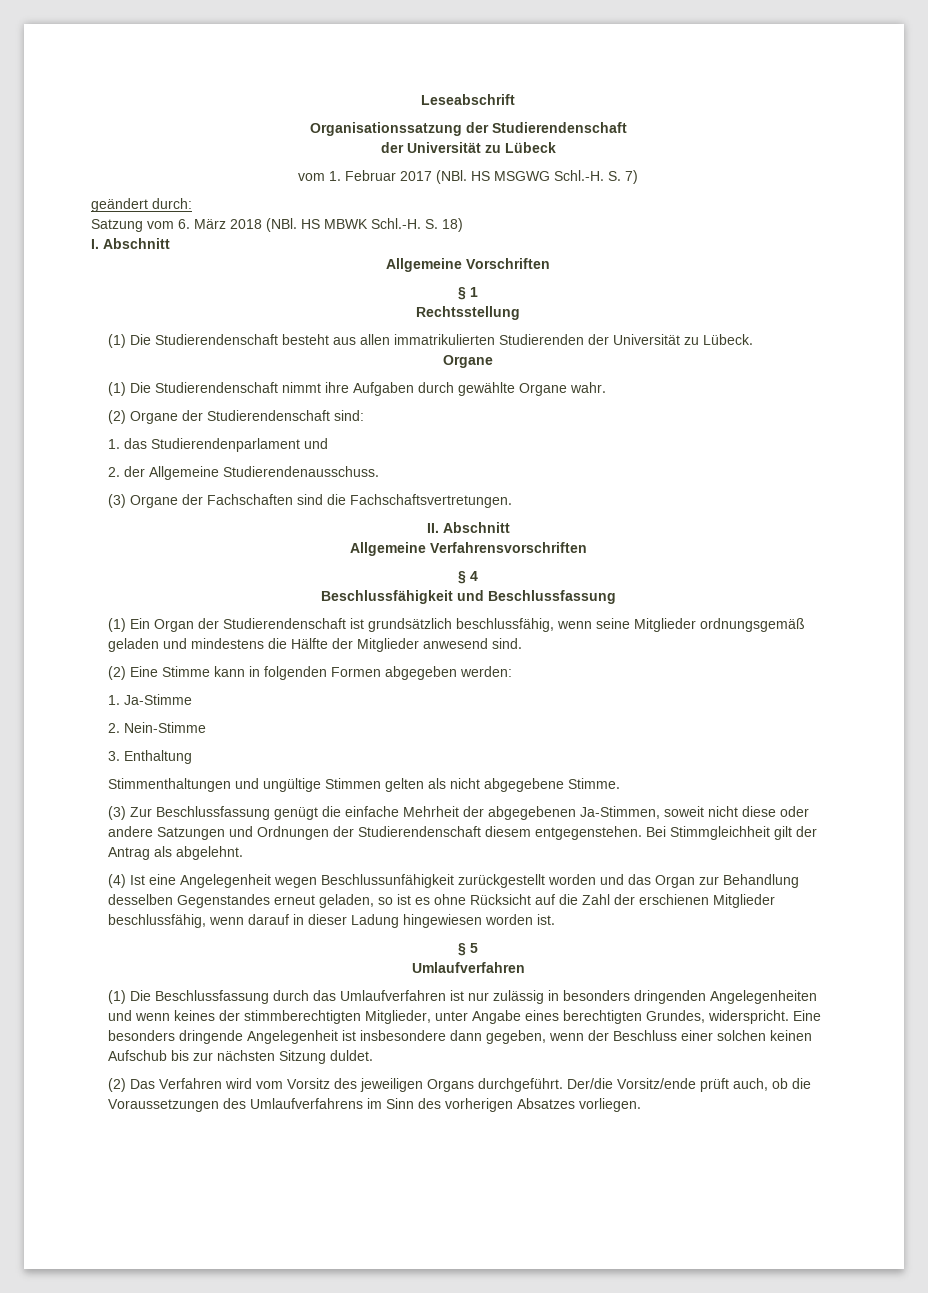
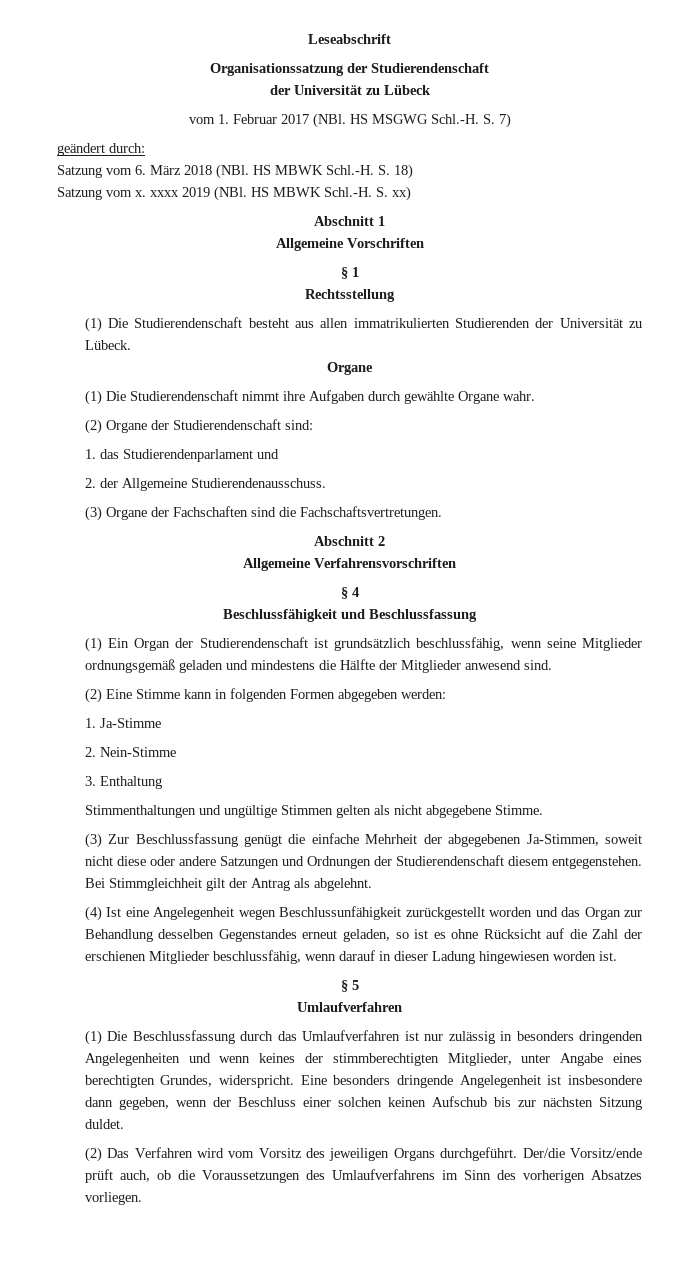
- I. Abschnitt
+ Satzung vom x. xxxx 2019 (NBl. HS MBWK Schl.-H. S. xx)
+ Abschnitt 1
- II. Abschnitt
+ Abschnitt 2

